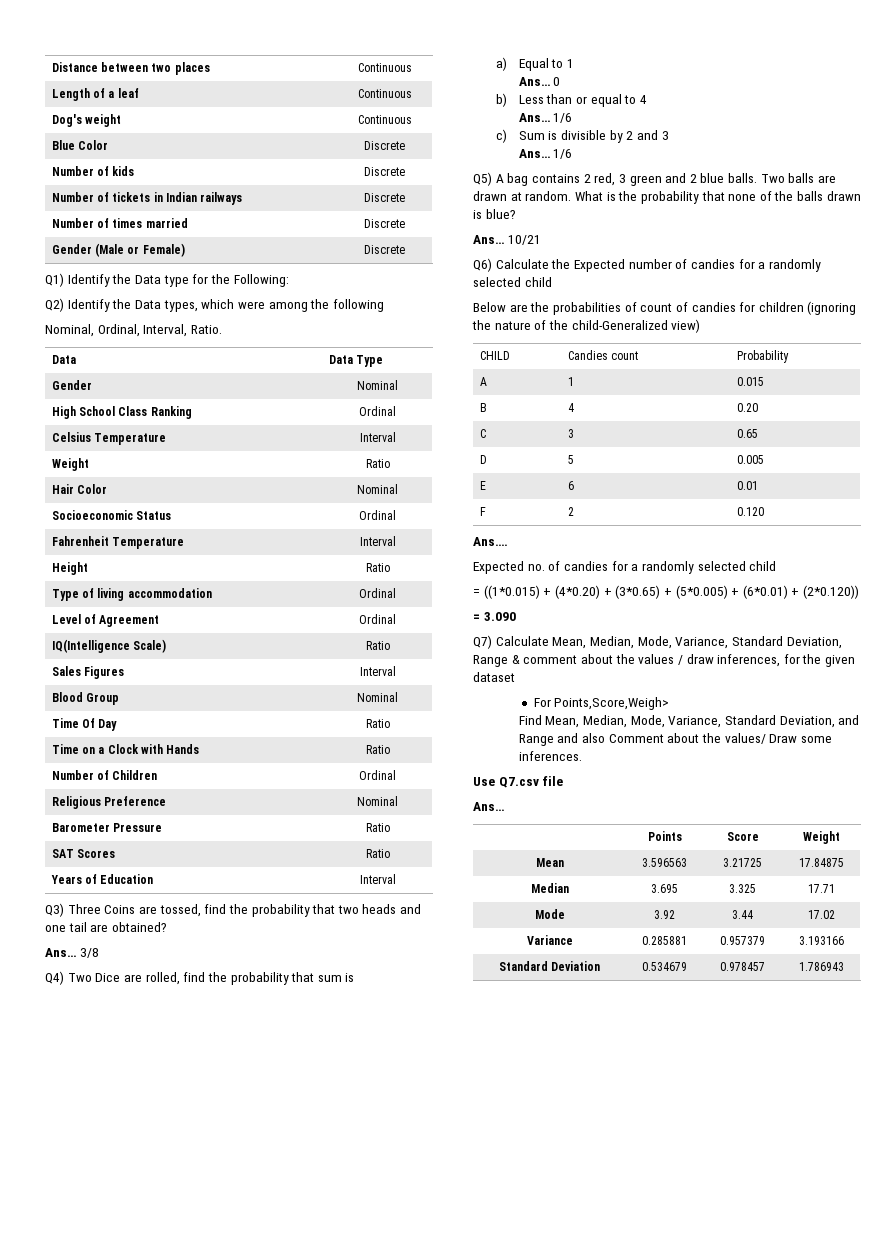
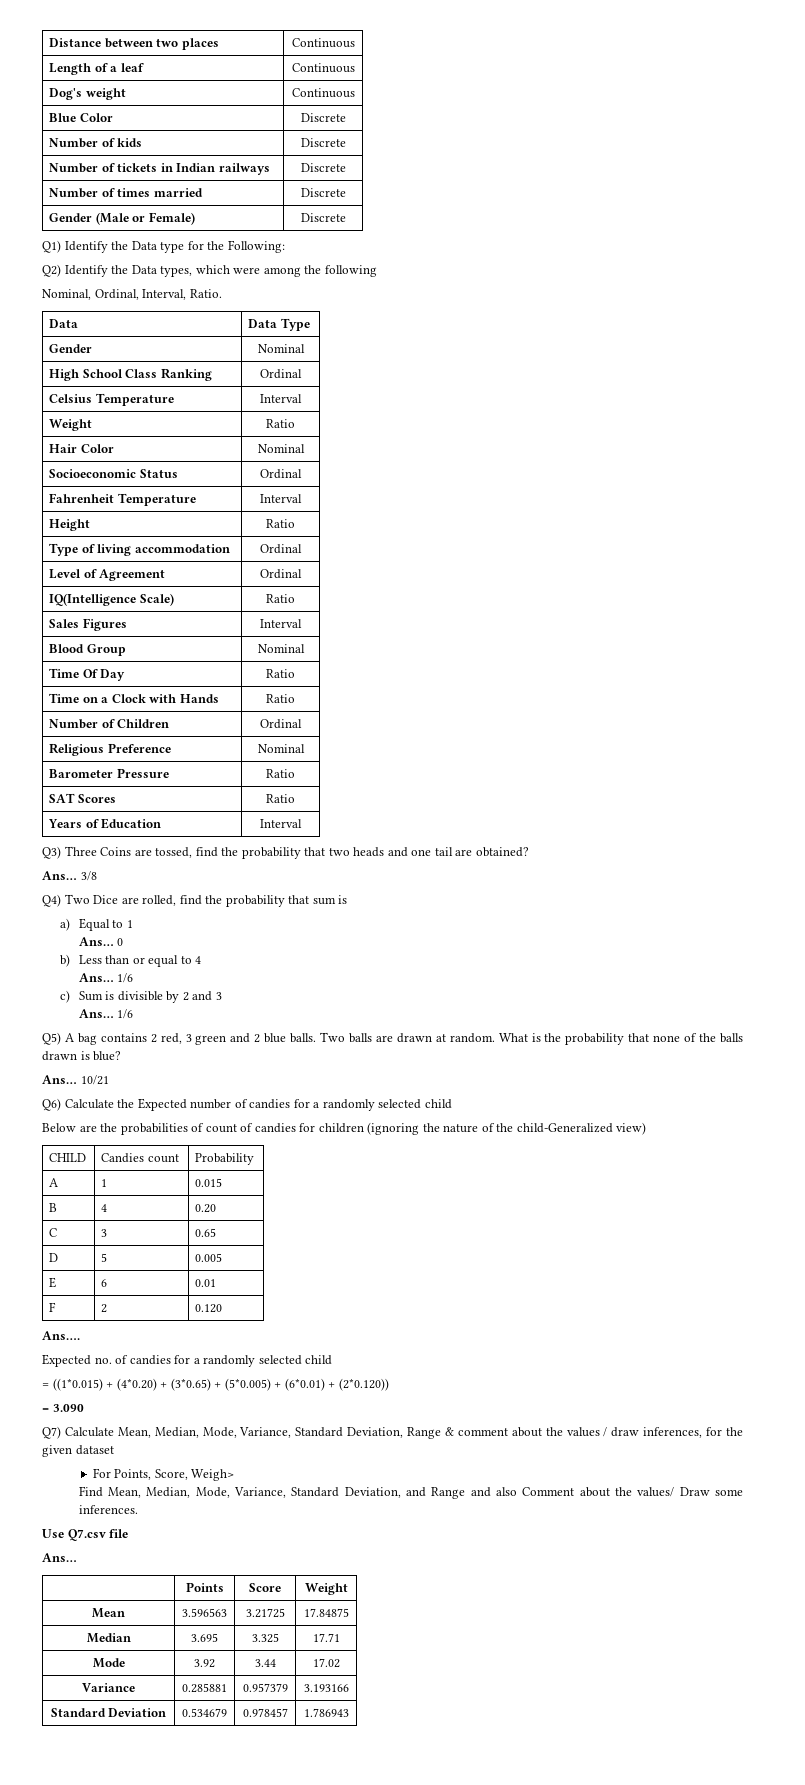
- For Points,Score,Weigh>
+ For Points, Score, Weigh>

